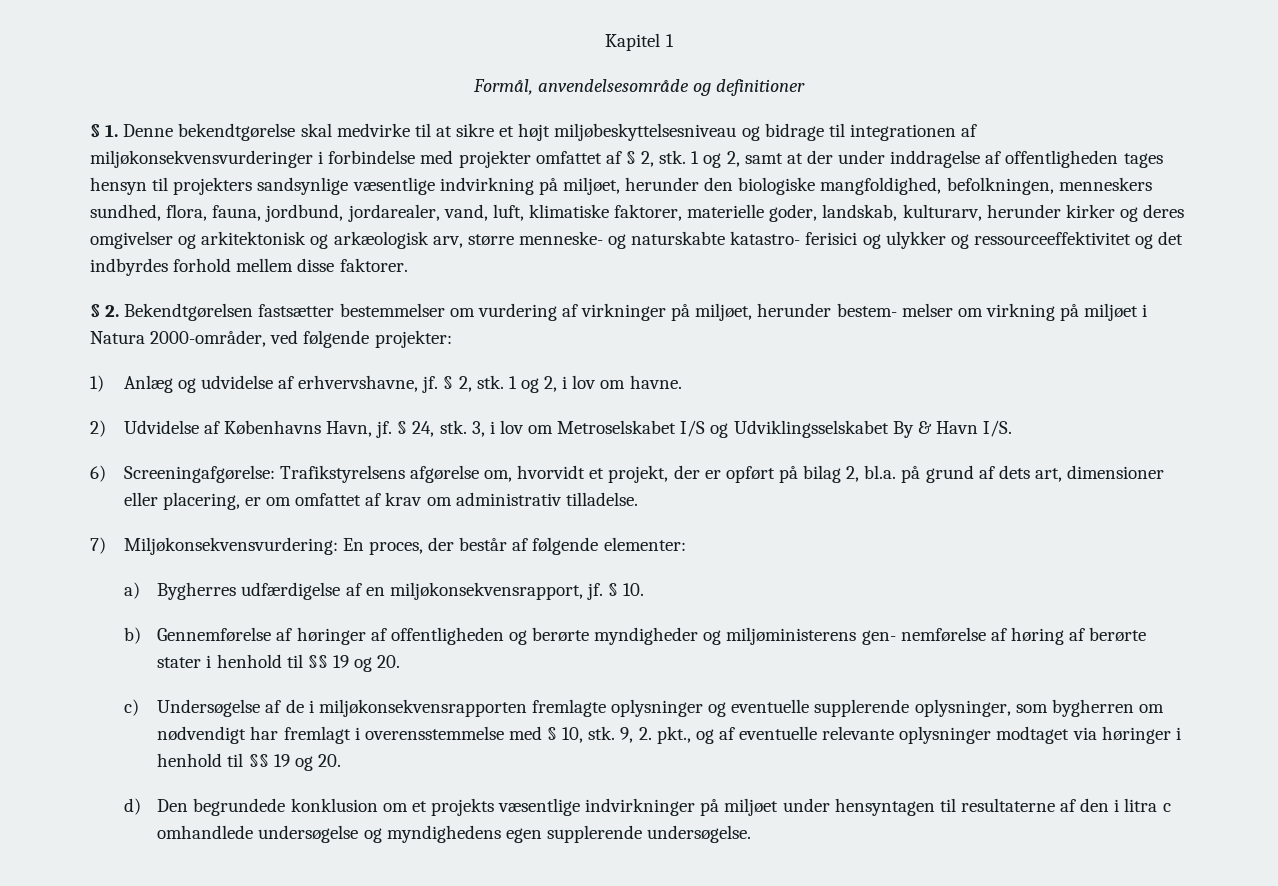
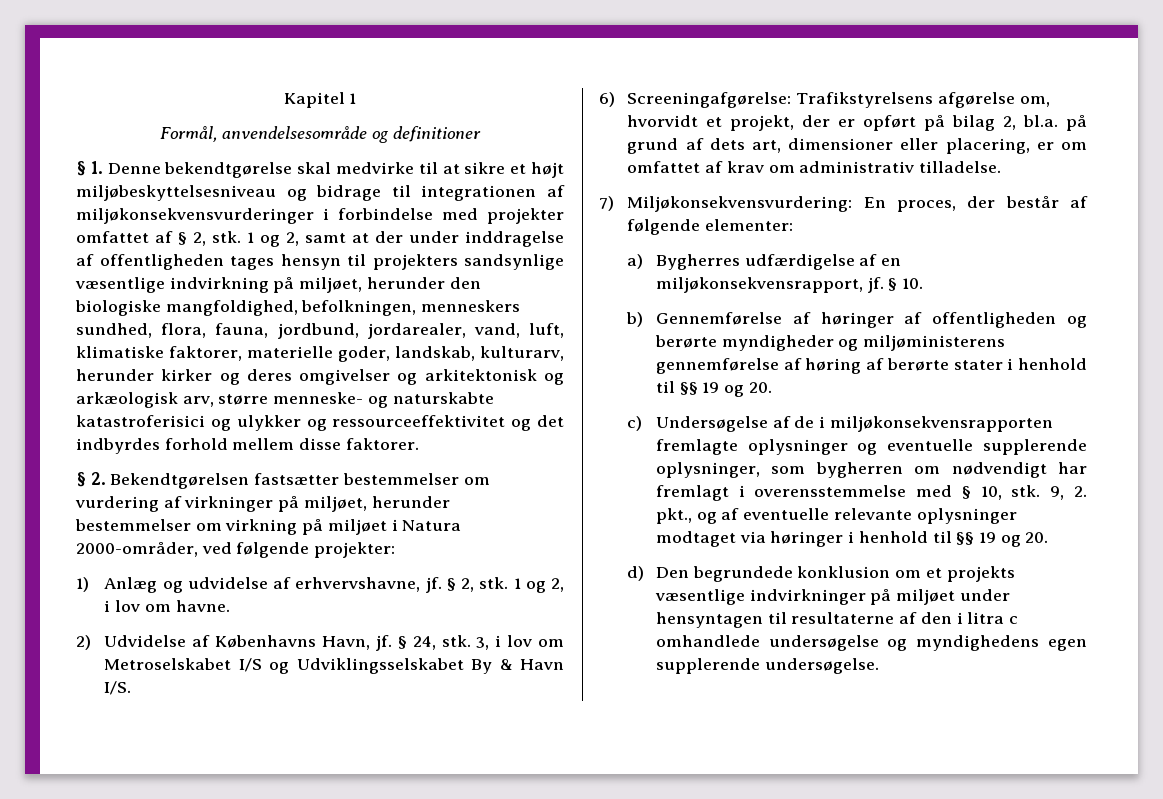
- 1 og 2, samt at der under inddragelse af offentligheden tages hensyn til projekters sandsynlige væsentlige indvirkning på miljøet, herunder den biologiske mangfoldighed, befolkningen, menneskers sundhed, flora, fauna, jordbund, jordarealer, vand, luft, klimatiske faktorer, materielle goder, landskab, kulturarv, herunder kirker og deres omgivelser og arkitektonisk og arkæologisk arv, større menneske- og naturskabte katastro- ferisici og ulykker og ressourceeffektivitet og det indbyrdes forhold mellem disse faktorer.
+ 1 og 2, samt at der under inddragelse af offentligheden tages hensyn til projekters sandsynlige væsentlige indvirkning på miljøet, herunder den biologiske mangfoldighed, befolkningen, menneskers sundhed, flora, fauna, jordbund, jordarealer, vand, luft, klimatiske faktorer, materielle goder, landskab, kulturarv, herunder kirker og deres omgivelser og arkitektonisk og arkæologisk arv, større menneske- og naturskabte katastroferisici og ulykker og ressourceeffektivitet og det indbyrdes forhold mellem disse faktorer.
- § 2. Bekendtgørelsen fastsætter bestemmelser om vurdering af virkninger på miljøet, herunder bestem- melser om virkning på miljøet i Natura 2000-områder, ved følgende projekter:
+ § 2. Bekendtgørelsen fastsætter bestemmelser om vurdering af virkninger på miljøet, herunder bestemmelser om virkning på miljøet i Natura 2000-områder, ved følgende projekter:
- b) Gennemførelse af høringer af offentligheden og berørte myndigheder og miljøministerens gen- nemførelse af høring af berørte stater i henhold til §§ 19 og 20.
+ b) Gennemførelse af høringer af offentligheden og berørte myndigheder og miljøministerens gennemførelse af høring af berørte stater i henhold til §§ 19 og 20.

